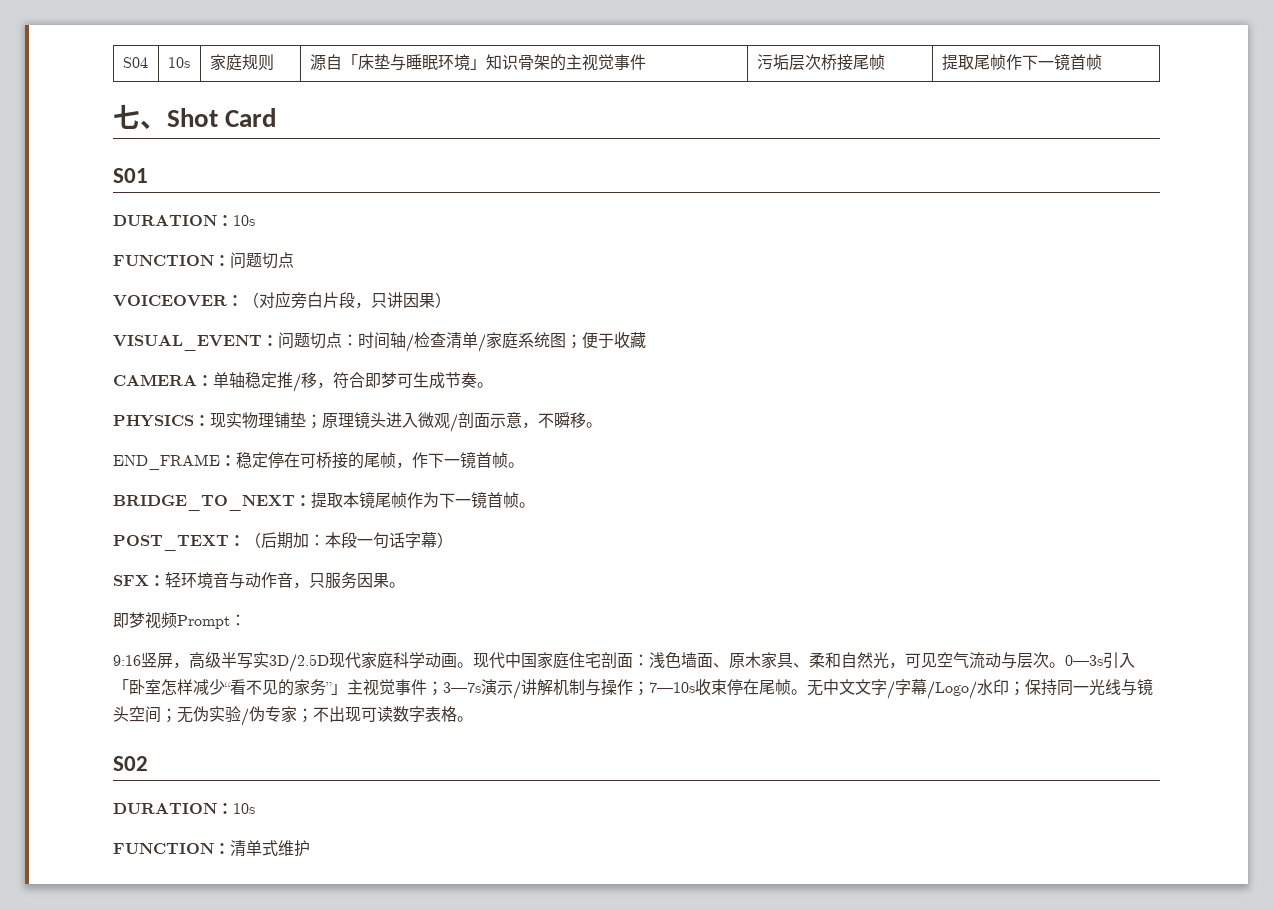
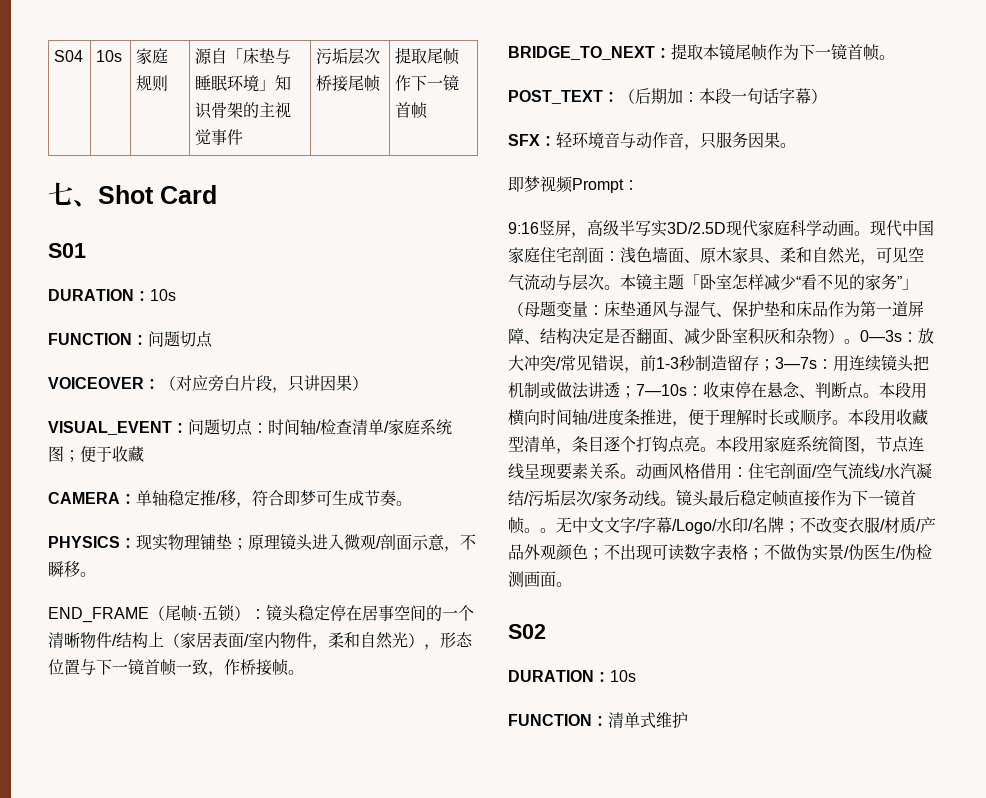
- END_FRAME：稳定停在可桥接的尾帧，作下一镜首帧。
+ END_FRAME（尾帧·五锁）：镜头稳定停在居事空间的一个清晰物件/结构上（家居表面/室内物件，柔和自然光），形态位置与下一镜首帧一致，作桥接帧。
- 0—3s引入「卧室怎样减少“看不见的家务”」主视觉事件；3—7s演示/讲解机制与操作；7—10s收束停在尾帧。
+ 本镜主题「卧室怎样减少“看不见的家务”」（母题变量：床垫通风与湿气、保护垫和床品作为第一道屏障、结构决定是否翻面、减少卧室积灰和杂物）。0—3s：放大冲突/常见错误，前1-3秒制造留存；3—7s：用连续镜头把机制或做法讲透；7—10s：收束停在悬念、判断点。本段用横向时间轴/进度条推进，便于理解时长或顺序。本段用收藏型清单，条目逐个打钩点亮。本段用家庭系统简图，节点连线呈现要素关系。动画风格借用：住宅剖面/空气流线/水汽凝结/污垢层次/家务动线。镜头最后稳定帧直接作为下一镜首帧。。
- 无中文文字/字幕/Logo/水印；保持同一光线与镜头空间；无伪实验/伪专家；不出现可读数字表格。
+ 无中文文字/字幕/Logo/水印/名牌；不改变衣服/材质/产品外观颜色；不出现可读数字表格；不做伪实景/伪医生/伪检测画面。

